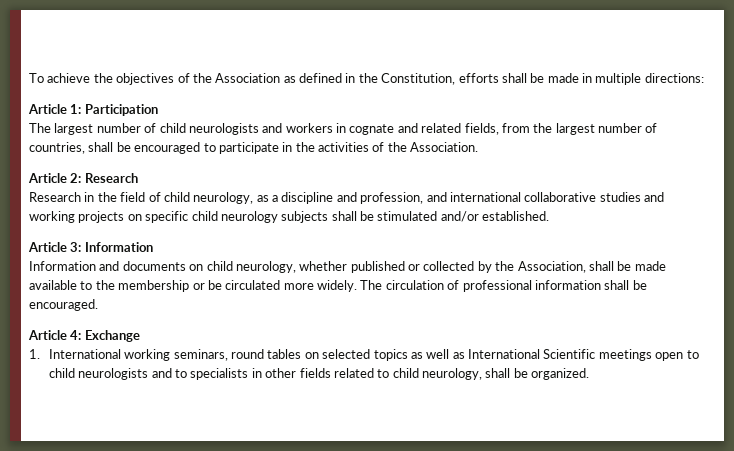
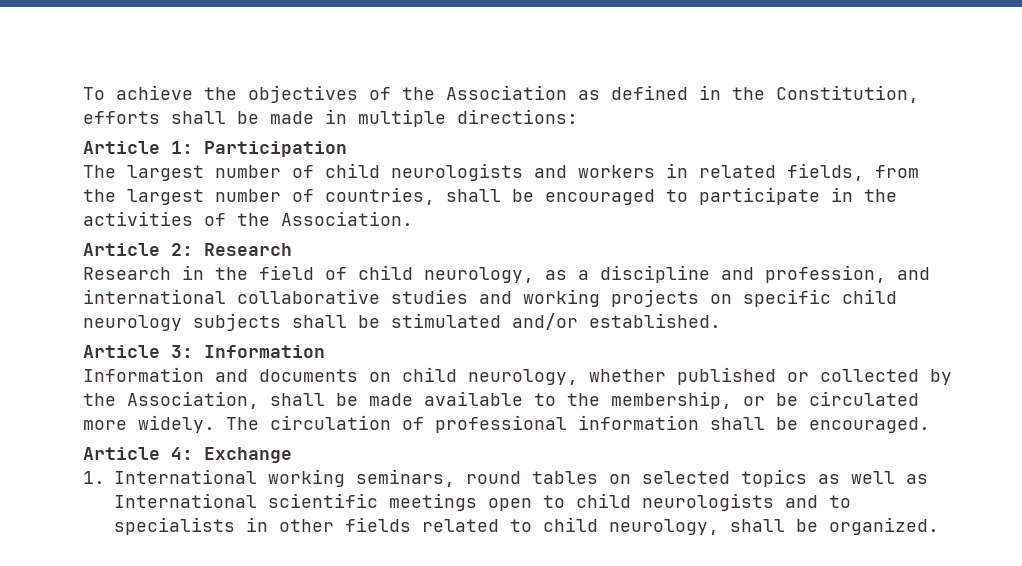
- The largest number of child neurologists and workers in cognate and related fields, from the largest number of countries, shall be encouraged to participate in the activities of the Association.
+ The largest number of child neurologists and workers in related fields, from the largest number of countries, shall be encouraged to participate in the activities of the Association.
- Information and documents on child neurology, whether published or collected by the Association, shall be made available to the membership or be circulated more widely.
+ Information and documents on child neurology, whether published or collected by the Association, shall be made available to the membership, or be circulated more widely.
- 1. International working seminars, round tables on selected topics as well as International Scientific meetings open to child neurologists and to specialists in other fields related to child neurology, shall be organized.
+ 1. International working seminars, round tables on selected topics as well as International scientific meetings open to child neurologists and to specialists in other fields related to child neurology, shall be organized.

